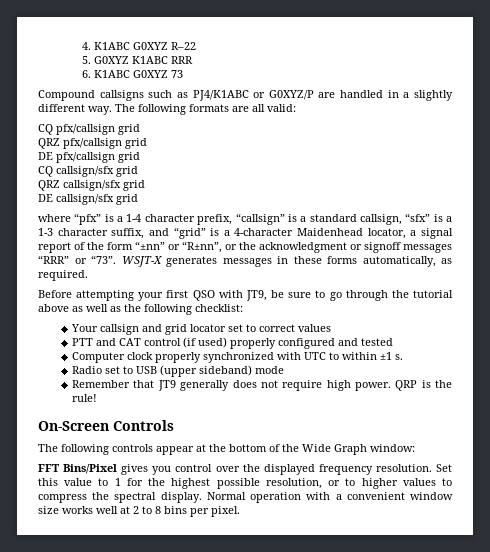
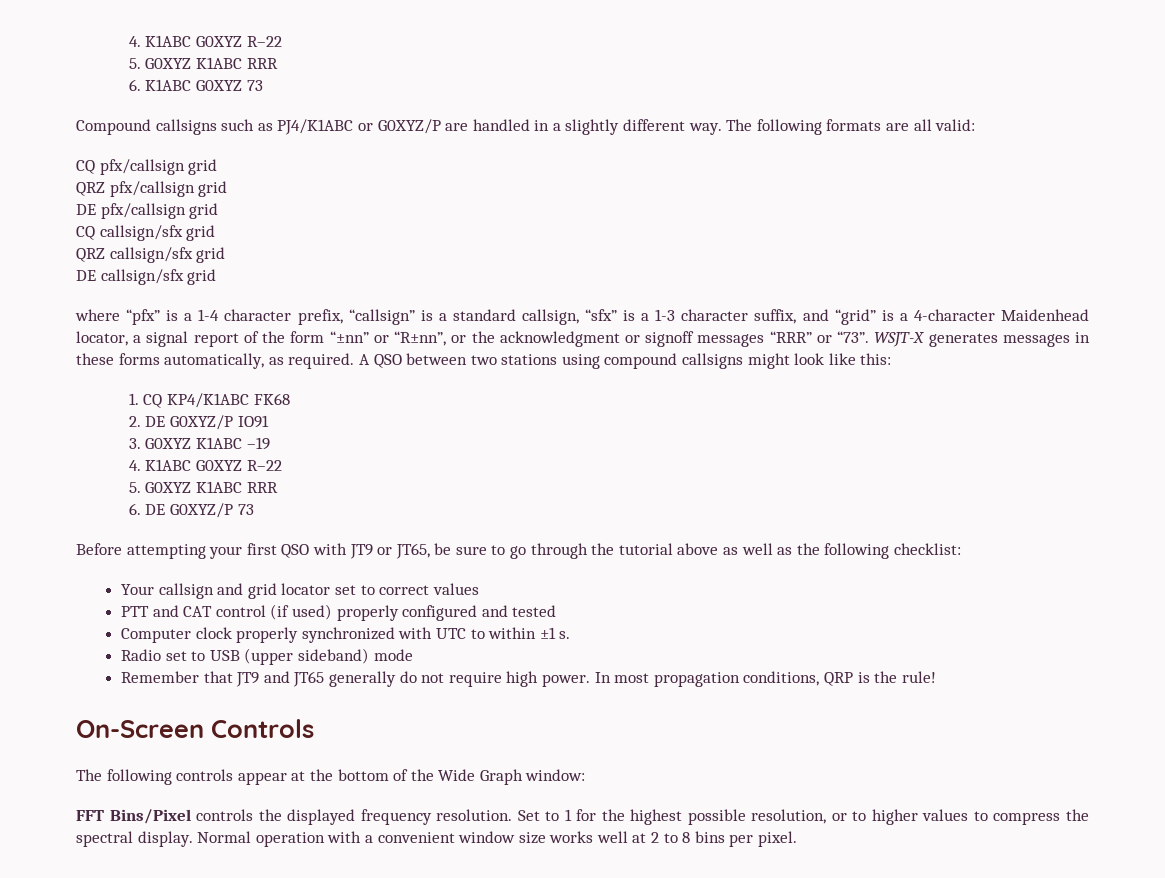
+ A QSO between two stations using compound callsigns might look like this:
+ 1. CQ KP4/K1ABC FK68
+ 2. DE G0XYZ/P IO91
+ 3. G0XYZ K1ABC –19
+ 4. K1ABC G0XYZ R–22
+ 5. G0XYZ K1ABC RRR
+ 6. DE G0XYZ/P 73
- Before attempting your first QSO with JT9, be sure to go through the tutorial above as well as the following checklist:
+ Before attempting your first QSO with JT9 or JT65, be sure to go through the tutorial above as well as the following checklist:
- Remember that JT9 generally does not require high power. QRP is the rule!
+ Remember that JT9 and JT65 generally do not require high power. In most propagation conditions, QRP is the rule!
- FFT Bins/Pixel gives you control over the displayed frequency resolution.
+ FFT Bins/Pixel controls the displayed frequency resolution.
- Set this value to 1 for the highest possible resolution, or to higher values to compress the spectral display.
+ Set to 1 for the highest possible resolution, or to higher values to compress the spectral display.

